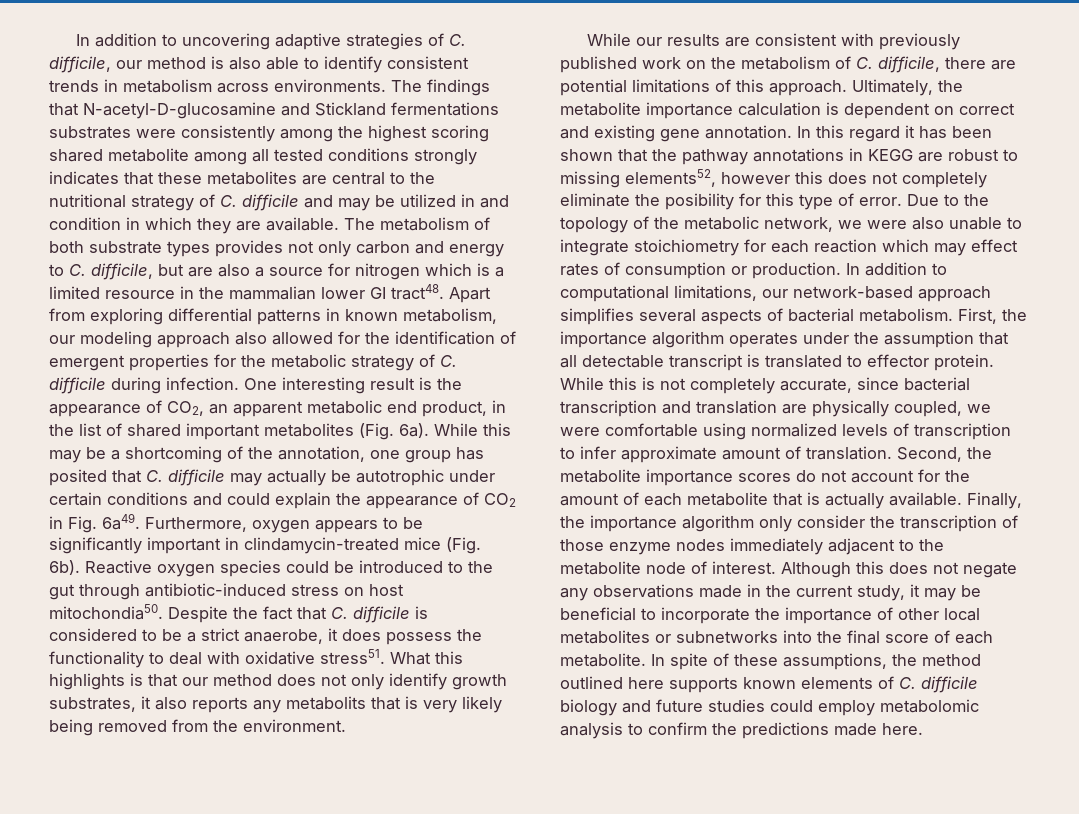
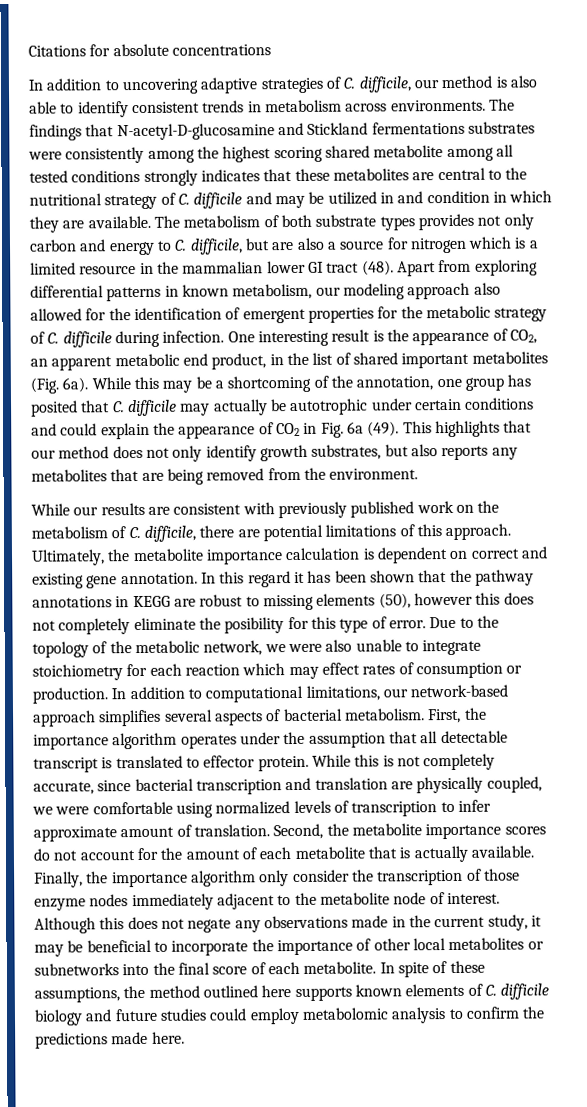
+ Citations for absolute concentrations
- The metabolism of both substrate types provides not only carbon and energy to C. difficile, but are also a source for nitrogen which is a limited resource in the mammalian lower GI tract48.
+ The metabolism of both substrate types provides not only carbon and energy to C. difficile, but are also a source for nitrogen which is a limited resource in the mammalian lower GI tract (48).
- While this may be a shortcoming of the annotation, one group has posited that C. difficile may actually be autotrophic under certain conditions and could explain the appearance of CO2 in Fig. 6a49. Furthermore, oxygen appears to be significantly important in clindamycin-treated mice (Fig. 6b). Reactive oxygen species could be introduced to the gut through antibiotic-induced stress on host mitochondia50. Despite the fact that C. difficile is considered to be a strict anaerobe, it does possess the functionality to deal with oxidative stress51. What this highlights is that our method does not only identify growth substrates, it also reports any metabolits that is very likely being removed from the environment.
+ While this may be a shortcoming of the annotation, one group has posited that C. difficile may actually be autotrophic under certain conditions and could explain the appearance of CO2 in Fig. 6a (49). This highlights that our method does not only identify growth substrates, but also reports any metabolites that are being removed from the environment.
- In this regard it has been shown that the pathway annotations in KEGG are robust to missing elements52, however this does not completely eliminate the posibility for this type of error.
+ In this regard it has been shown that the pathway annotations in KEGG are robust to missing elements (50), however this does not completely eliminate the posibility for this type of error.

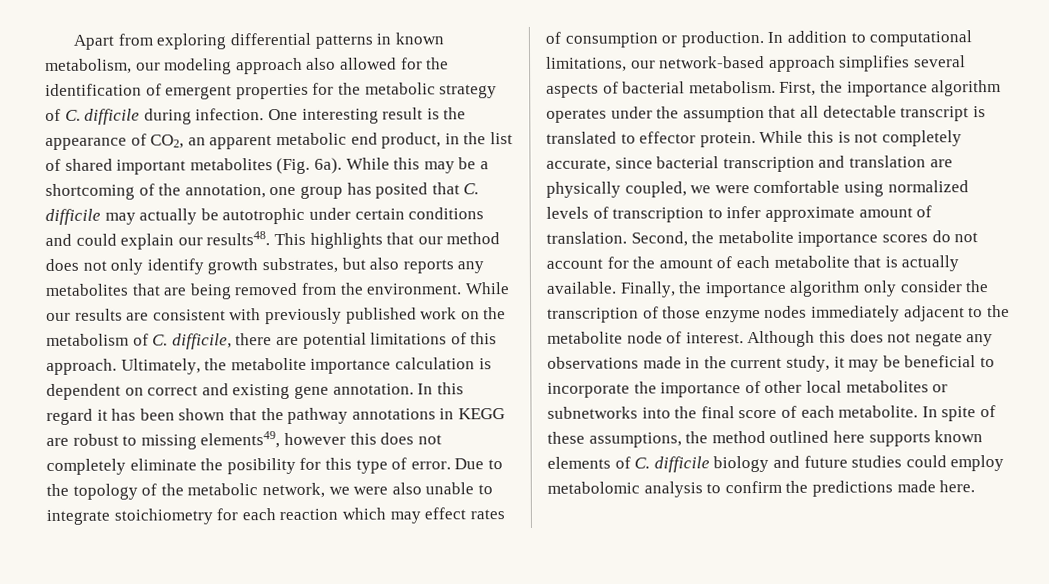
- Citations for absolute concentrations
- In addition to uncovering adaptive strategies of C. difficile, our method is also able to identify consistent trends in metabolism across environments. The findings that N-acetyl-D-glucosamine and Stickland fermentations substrates were consistently among the highest scoring shared metabolite among all tested conditions strongly indicates that these metabolites are central to the nutritional strategy of C. difficile and may be utilized in and condition in which they are available. The metabolism of both substrate types provides not only carbon and energy to C. difficile, but are also a source for nitrogen which is a limited resource in the mammalian lower GI tract (48).
- While this may be a shortcoming of the annotation, one group has posited that C. difficile may actually be autotrophic under certain conditions and could explain the appearance of CO2 in Fig. 6a (49).
+ While this may be a shortcoming of the annotation, one group has posited that C. difficile may actually be autotrophic under certain conditions and could explain our results48.
- This highlights that our method does not only identify growth substrates, but also reports any metabolites that are being removed from the environment.
- While our results are consistent with previously published work on the metabolism of C. difficile, there are potential limitations of this approach.
+ This highlights that our method does not only identify growth substrates, but also reports any metabolites that are being removed from the environment. While our results are consistent with previously published work on the metabolism of C. difficile, there are potential limitations of this approach.
- In this regard it has been shown that the pathway annotations in KEGG are robust to missing elements (50), however this does not completely eliminate the posibility for this type of error.
+ In this regard it has been shown that the pathway annotations in KEGG are robust to missing elements49, however this does not completely eliminate the posibility for this type of error.

